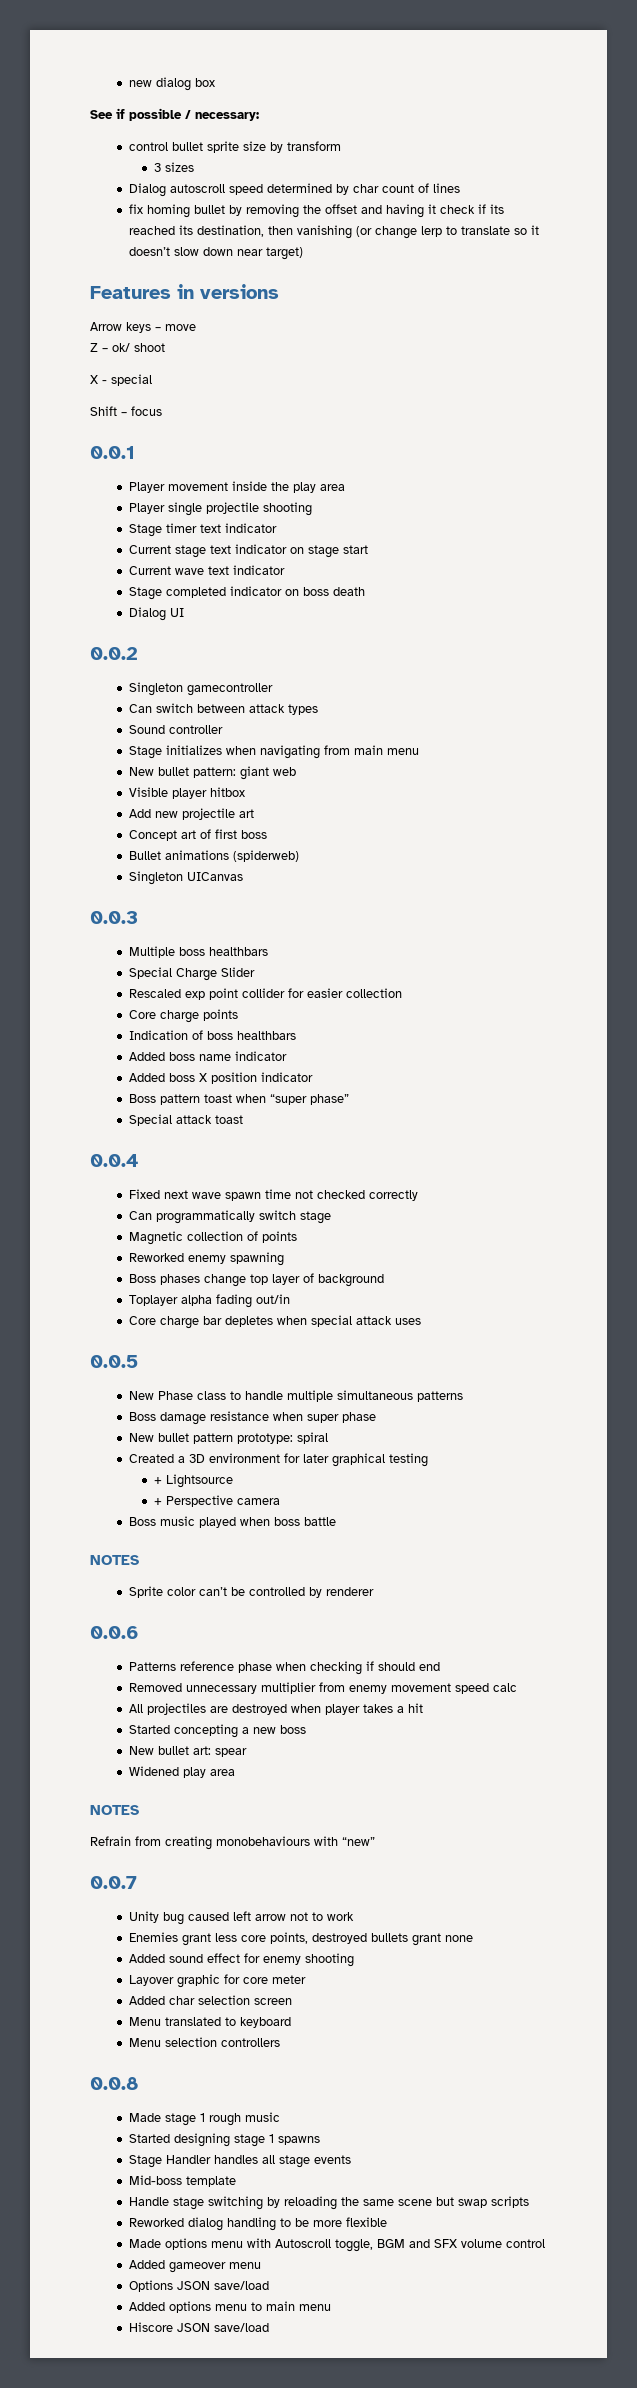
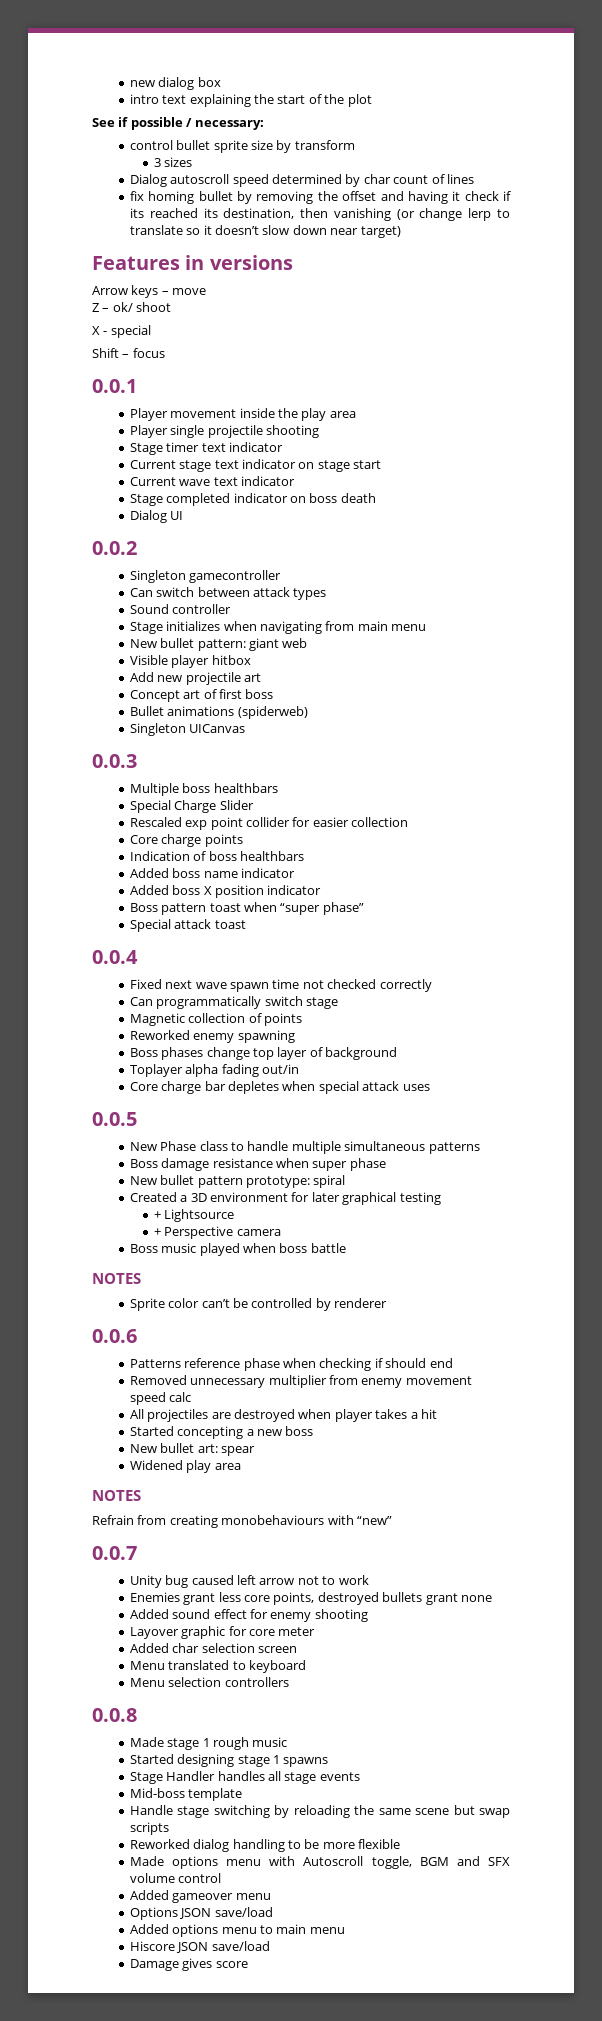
+ intro text explaining the start of the plot
+ Damage gives score

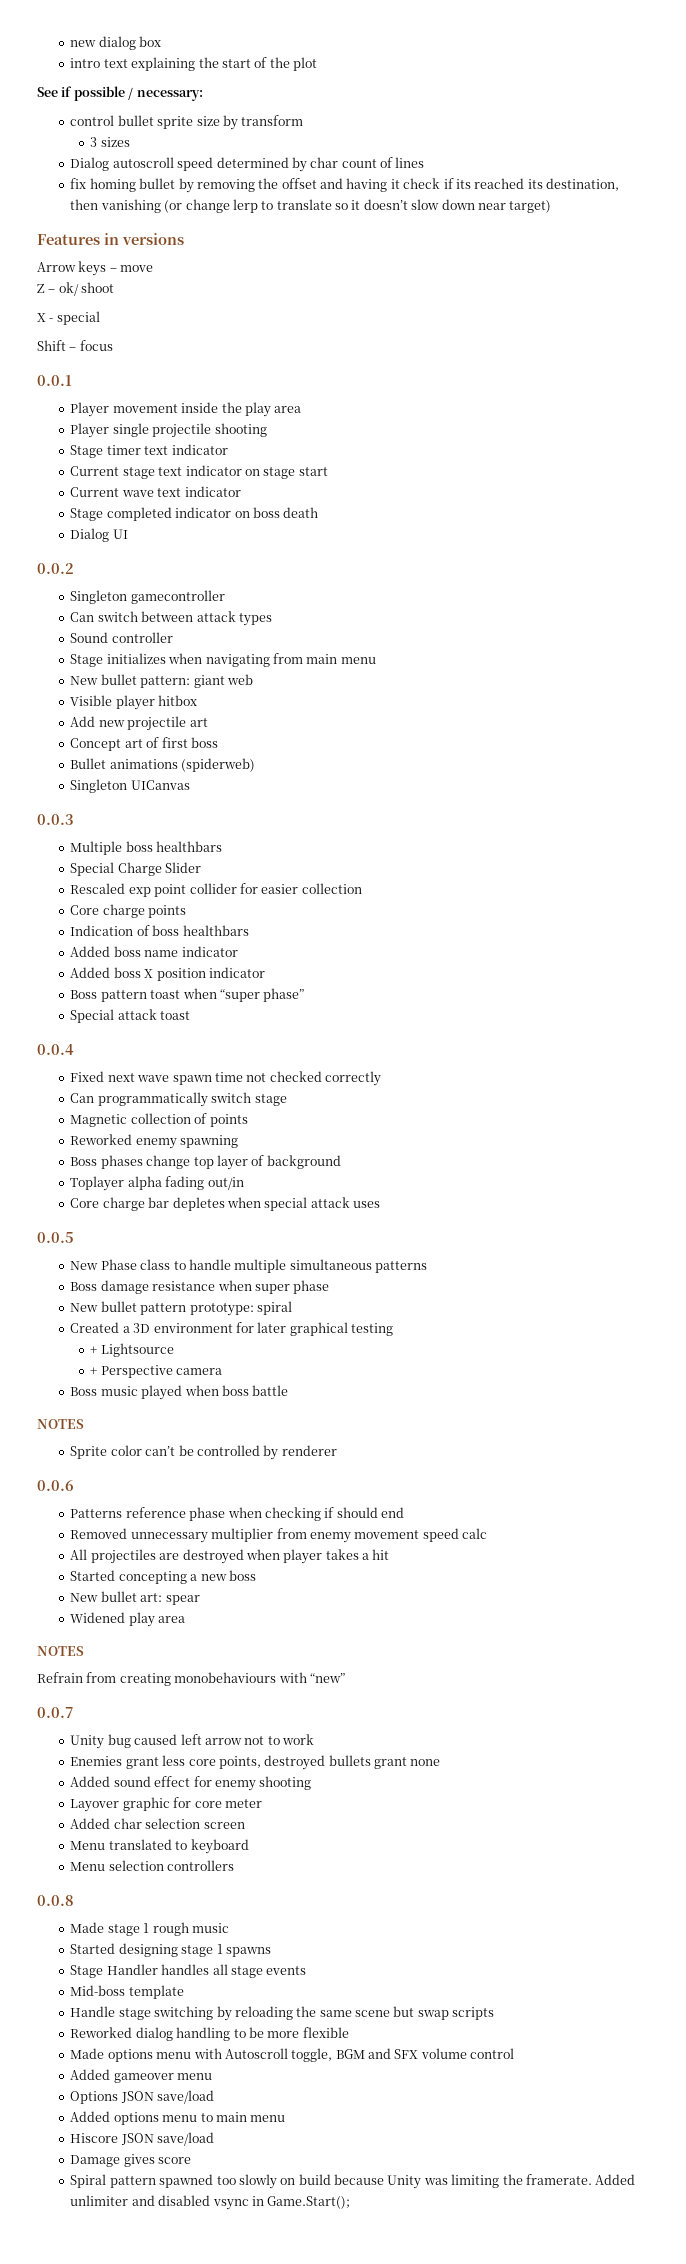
+ Spiral pattern spawned too slowly on build because Unity was limiting the framerate. Added unlimiter and disabled vsync in Game.Start();

